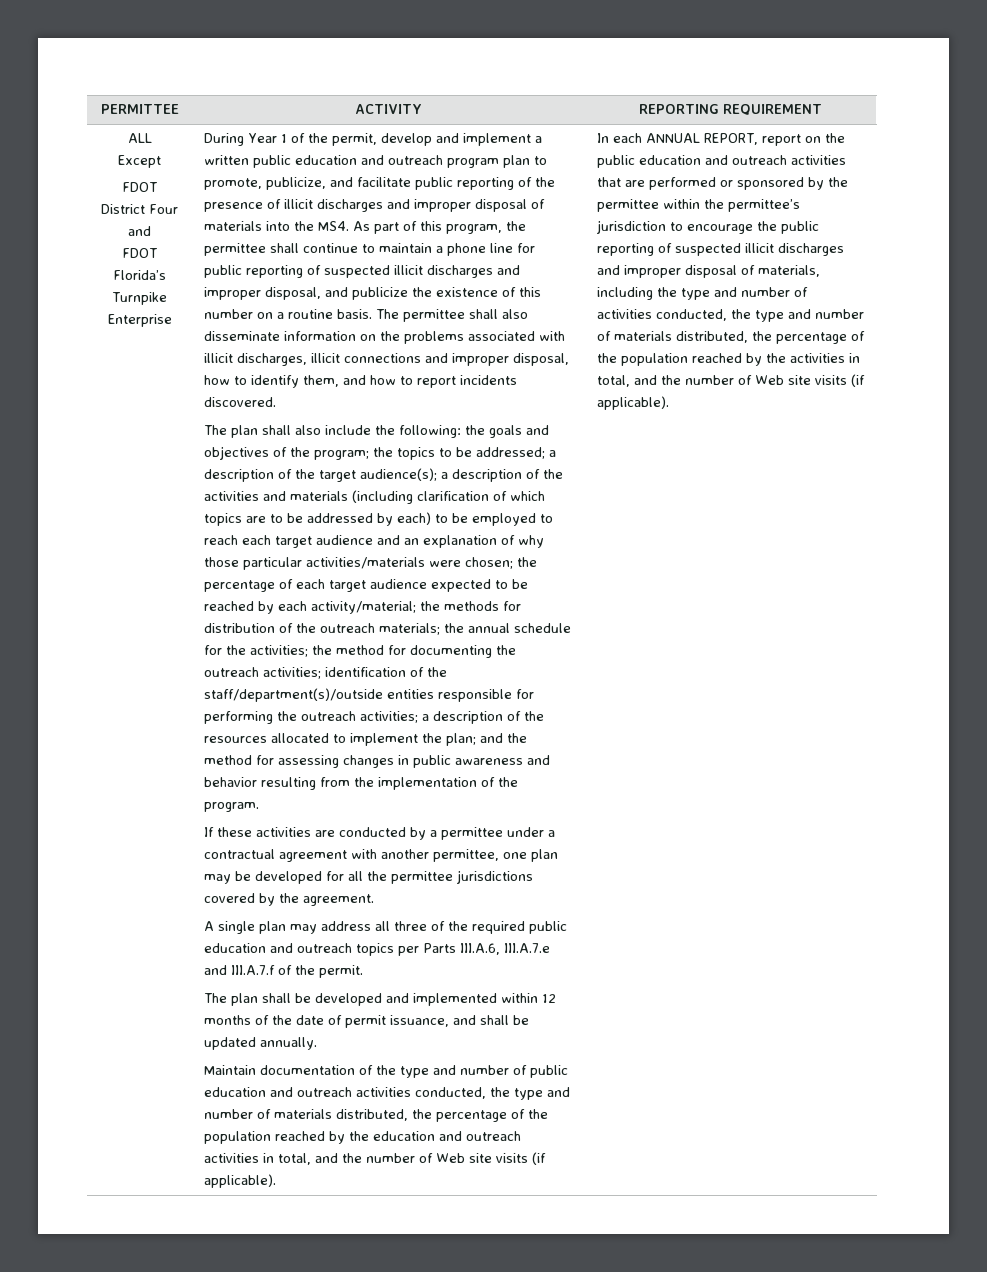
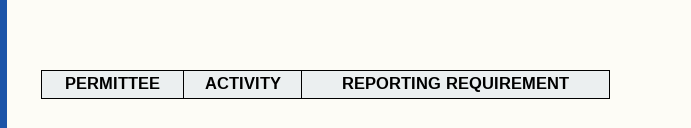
- ALL
- Except
- FDOT District Four and
- FDOT Florida’s Turnpike Enterprise | During Year 1 of the permit, develop and implement a written public education and outreach program plan to promote, publicize, and facilitate public reporting of the presence of illicit discharges and improper disposal of materials into the MS4. As part of this program, the permittee shall continue to maintain a phone line for public reporting of suspected illicit discharges and improper disposal, and publicize the existence of this number on a routine basis. The permittee shall also disseminate information on the problems associated with illicit discharges, illicit connections and improper disposal, how to identify them, and how to report incidents discovered.
- The plan shall also include the following: the goals and objectives of the program; the topics to be addressed; a description of the target audience(s); a description of the activities and materials (including clarification of which topics are to be addressed by each) to be employed to reach each target audience and an explanation of why those particular activities/materials were chosen; the percentage of each target audience expected to be reached by each activity/material; the methods for distribution of the outreach materials; the annual schedule for the activities; the method for documenting the outreach activities; identification of the staff/department(s)/outside entities responsible for performing the outreach activities; a description of the resources allocated to implement the plan; and the method for assessing changes in public awareness and behavior resulting from the implementation of the program.
- If these activities are conducted by a permittee under a contractual agreement with another permittee, one plan may be developed for all the permittee jurisdictions covered by the agreement.
- A single plan may address all three of the required public education and outreach topics per Parts III.A.6, III.A.7.e and III.A.7.f of the permit.
- The plan shall be developed and implemented within 12 months of the date of permit issuance, and shall be updated annually.
- Maintain documentation of the type and number of public education and outreach activities conducted, the type and number of materials distributed, the percentage of the population reached by the education and outreach activities in total, and the number of Web site visits (if applicable). | In each ANNUAL REPORT, report on the public education and outreach activities that are performed or sponsored by the permittee within the permittee’s jurisdiction to encourage the public reporting of suspected illicit discharges and improper disposal of materials, including the type and number of activities conducted, the type and number of materials distributed, the percentage of the population reached by the activities in total, and the number of Web site visits (if applicable).

